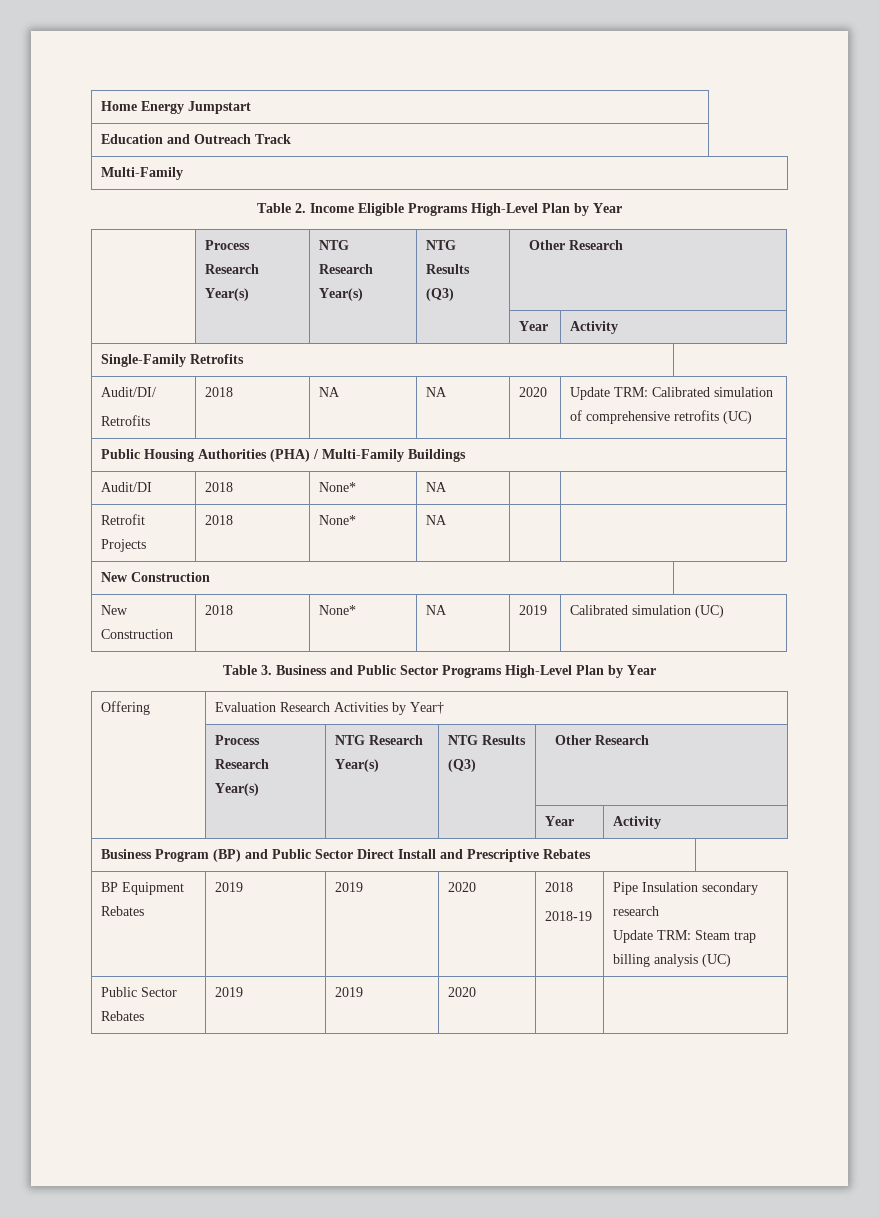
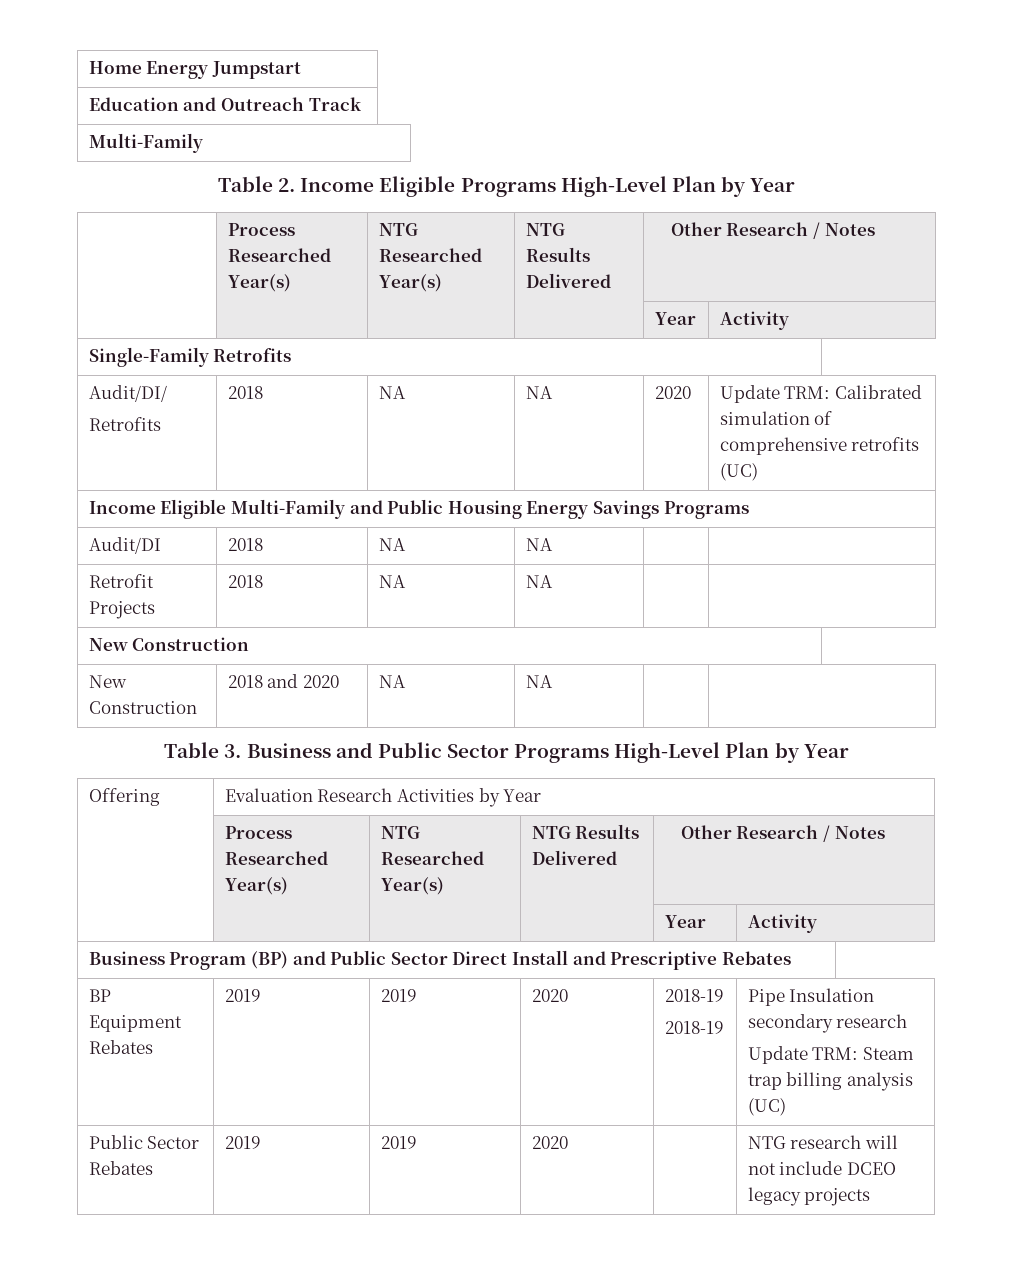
  Table 2. Income Eligible Programs High-Level Plan by Year
- | Process Research Year(s) | NTG Research Year(s) | NTG Results (Q3) | Other Research
+ | Process Researched Year(s) | NTG Researched Year(s) | NTG Results Delivered | Other Research / Notes
- Public Housing Authorities (PHA) / Multi-Family Buildings
+ Income Eligible Multi-Family and Public Housing Energy Savings Programs
- Audit/DI | 2018 | None* | NA | |
+ Audit/DI | 2018 | NA | NA | |
- Retrofit Projects | 2018 | None* | NA | |
+ Retrofit Projects | 2018 | NA | NA | |
- New Construction | 2018 | None* | NA | 2019 | Calibrated simulation (UC)
+ New Construction | 2018 and 2020 | NA | NA | |
- Offering | Evaluation Research Activities by Year†
- | Process Research Year(s) | NTG Research Year(s) | NTG Results (Q3) | Other Research
+ Offering | Evaluation Research Activities by Year
+ | Process Researched Year(s) | NTG Researched Year(s) | NTG Results Delivered | Other Research / Notes
- BP Equipment Rebates | 2019 | 2019 | 2020 | 2018
+ BP Equipment Rebates | 2019 | 2019 | 2020 | 2018-19
- Public Sector Rebates | 2019 | 2019 | 2020 | |
+ Public Sector Rebates | 2019 | 2019 | 2020 | | NTG research will not include DCEO legacy projects

